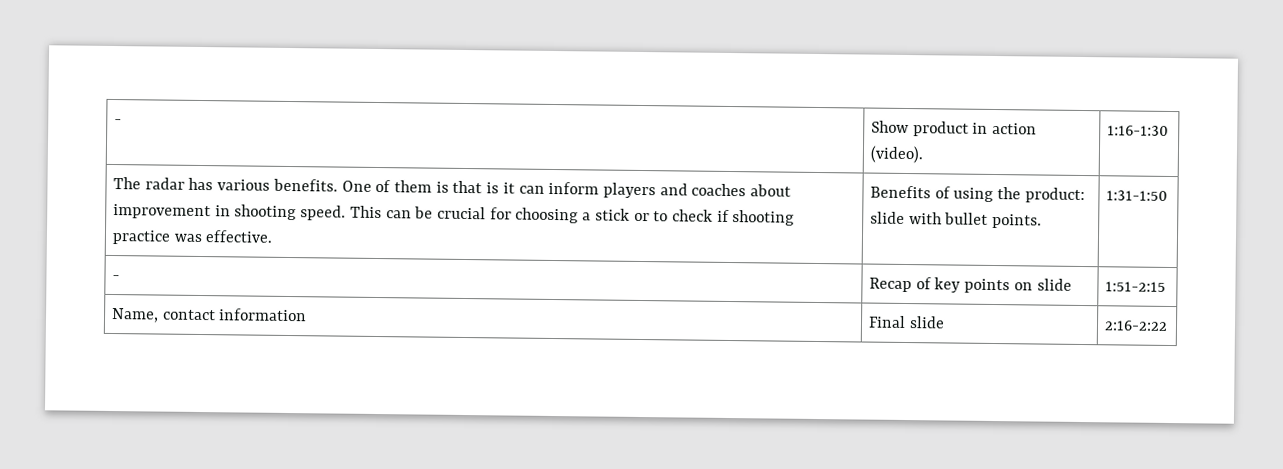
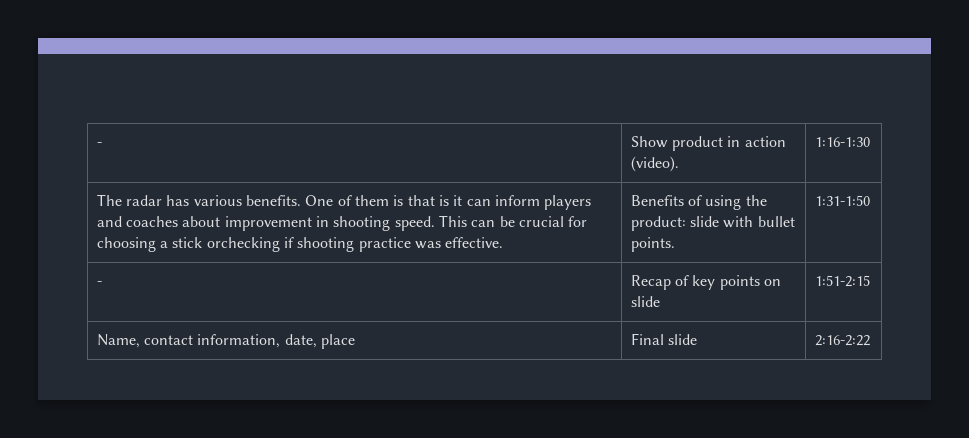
- This can be crucial for choosing a stick or to check if shooting practice was effective.
+ This can be crucial for choosing a stick orchecking if shooting practice was effective.
- Name, contact information | Final slide | 2:16-2:22
+ Name, contact information, date, place | Final slide | 2:16-2:22

